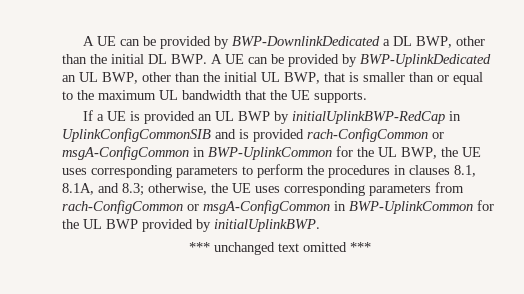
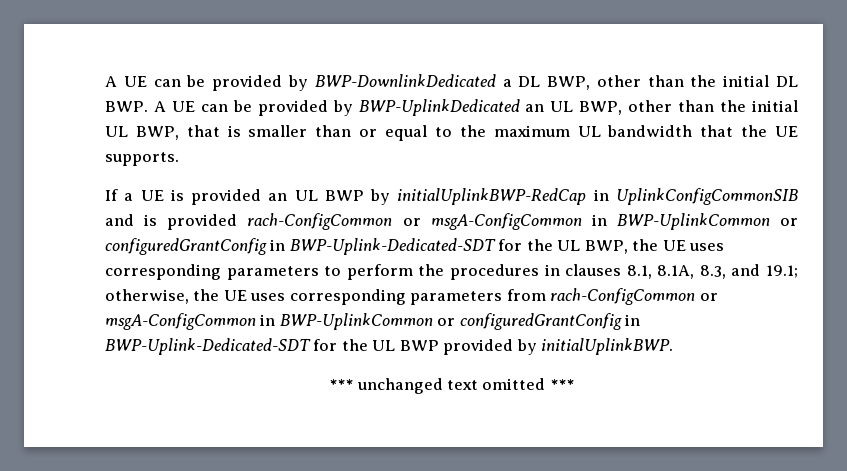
- If a UE is provided an UL BWP by initialUplinkBWP-RedCap in UplinkConfigCommonSIB and is provided rach-ConfigCommon or msgA-ConfigCommon in BWP-UplinkCommon for the UL BWP, the UE uses corresponding parameters to perform the procedures in clauses 8.1, 8.1A, and 8.3; otherwise, the UE uses corresponding parameters from rach-ConfigCommon or msgA-ConfigCommon in BWP-UplinkCommon for the UL BWP provided by initialUplinkBWP.
+ If a UE is provided an UL BWP by initialUplinkBWP-RedCap in UplinkConfigCommonSIB and is provided rach-ConfigCommon or msgA-ConfigCommon in BWP-UplinkCommon or configuredGrantConfig in BWP-Uplink-Dedicated-SDT for the UL BWP, the UE uses corresponding parameters to perform the procedures in clauses 8.1, 8.1A, 8.3, and 19.1; otherwise, the UE uses corresponding parameters from rach-ConfigCommon or msgA-ConfigCommon in BWP-UplinkCommon or configuredGrantConfig in BWP-Uplink-Dedicated-SDT for the UL BWP provided by initialUplinkBWP.

